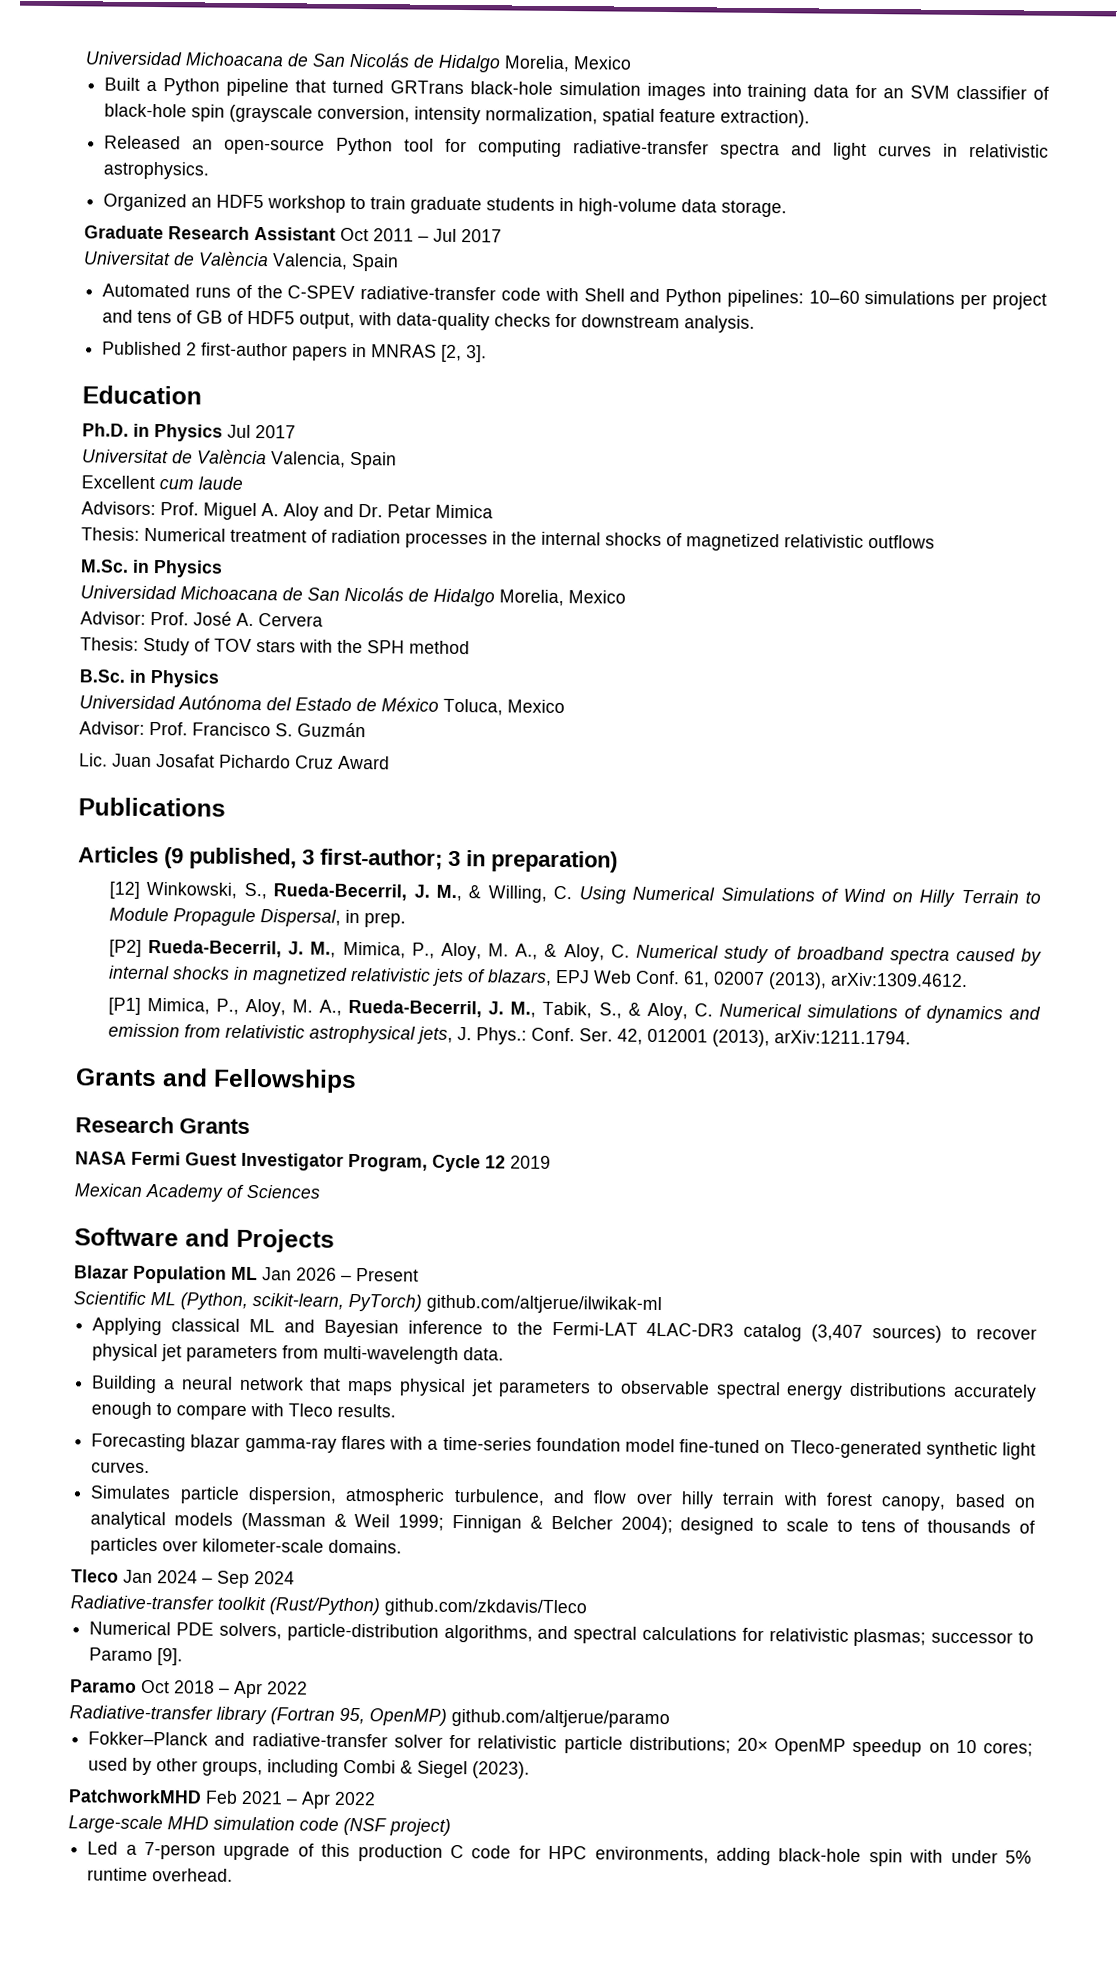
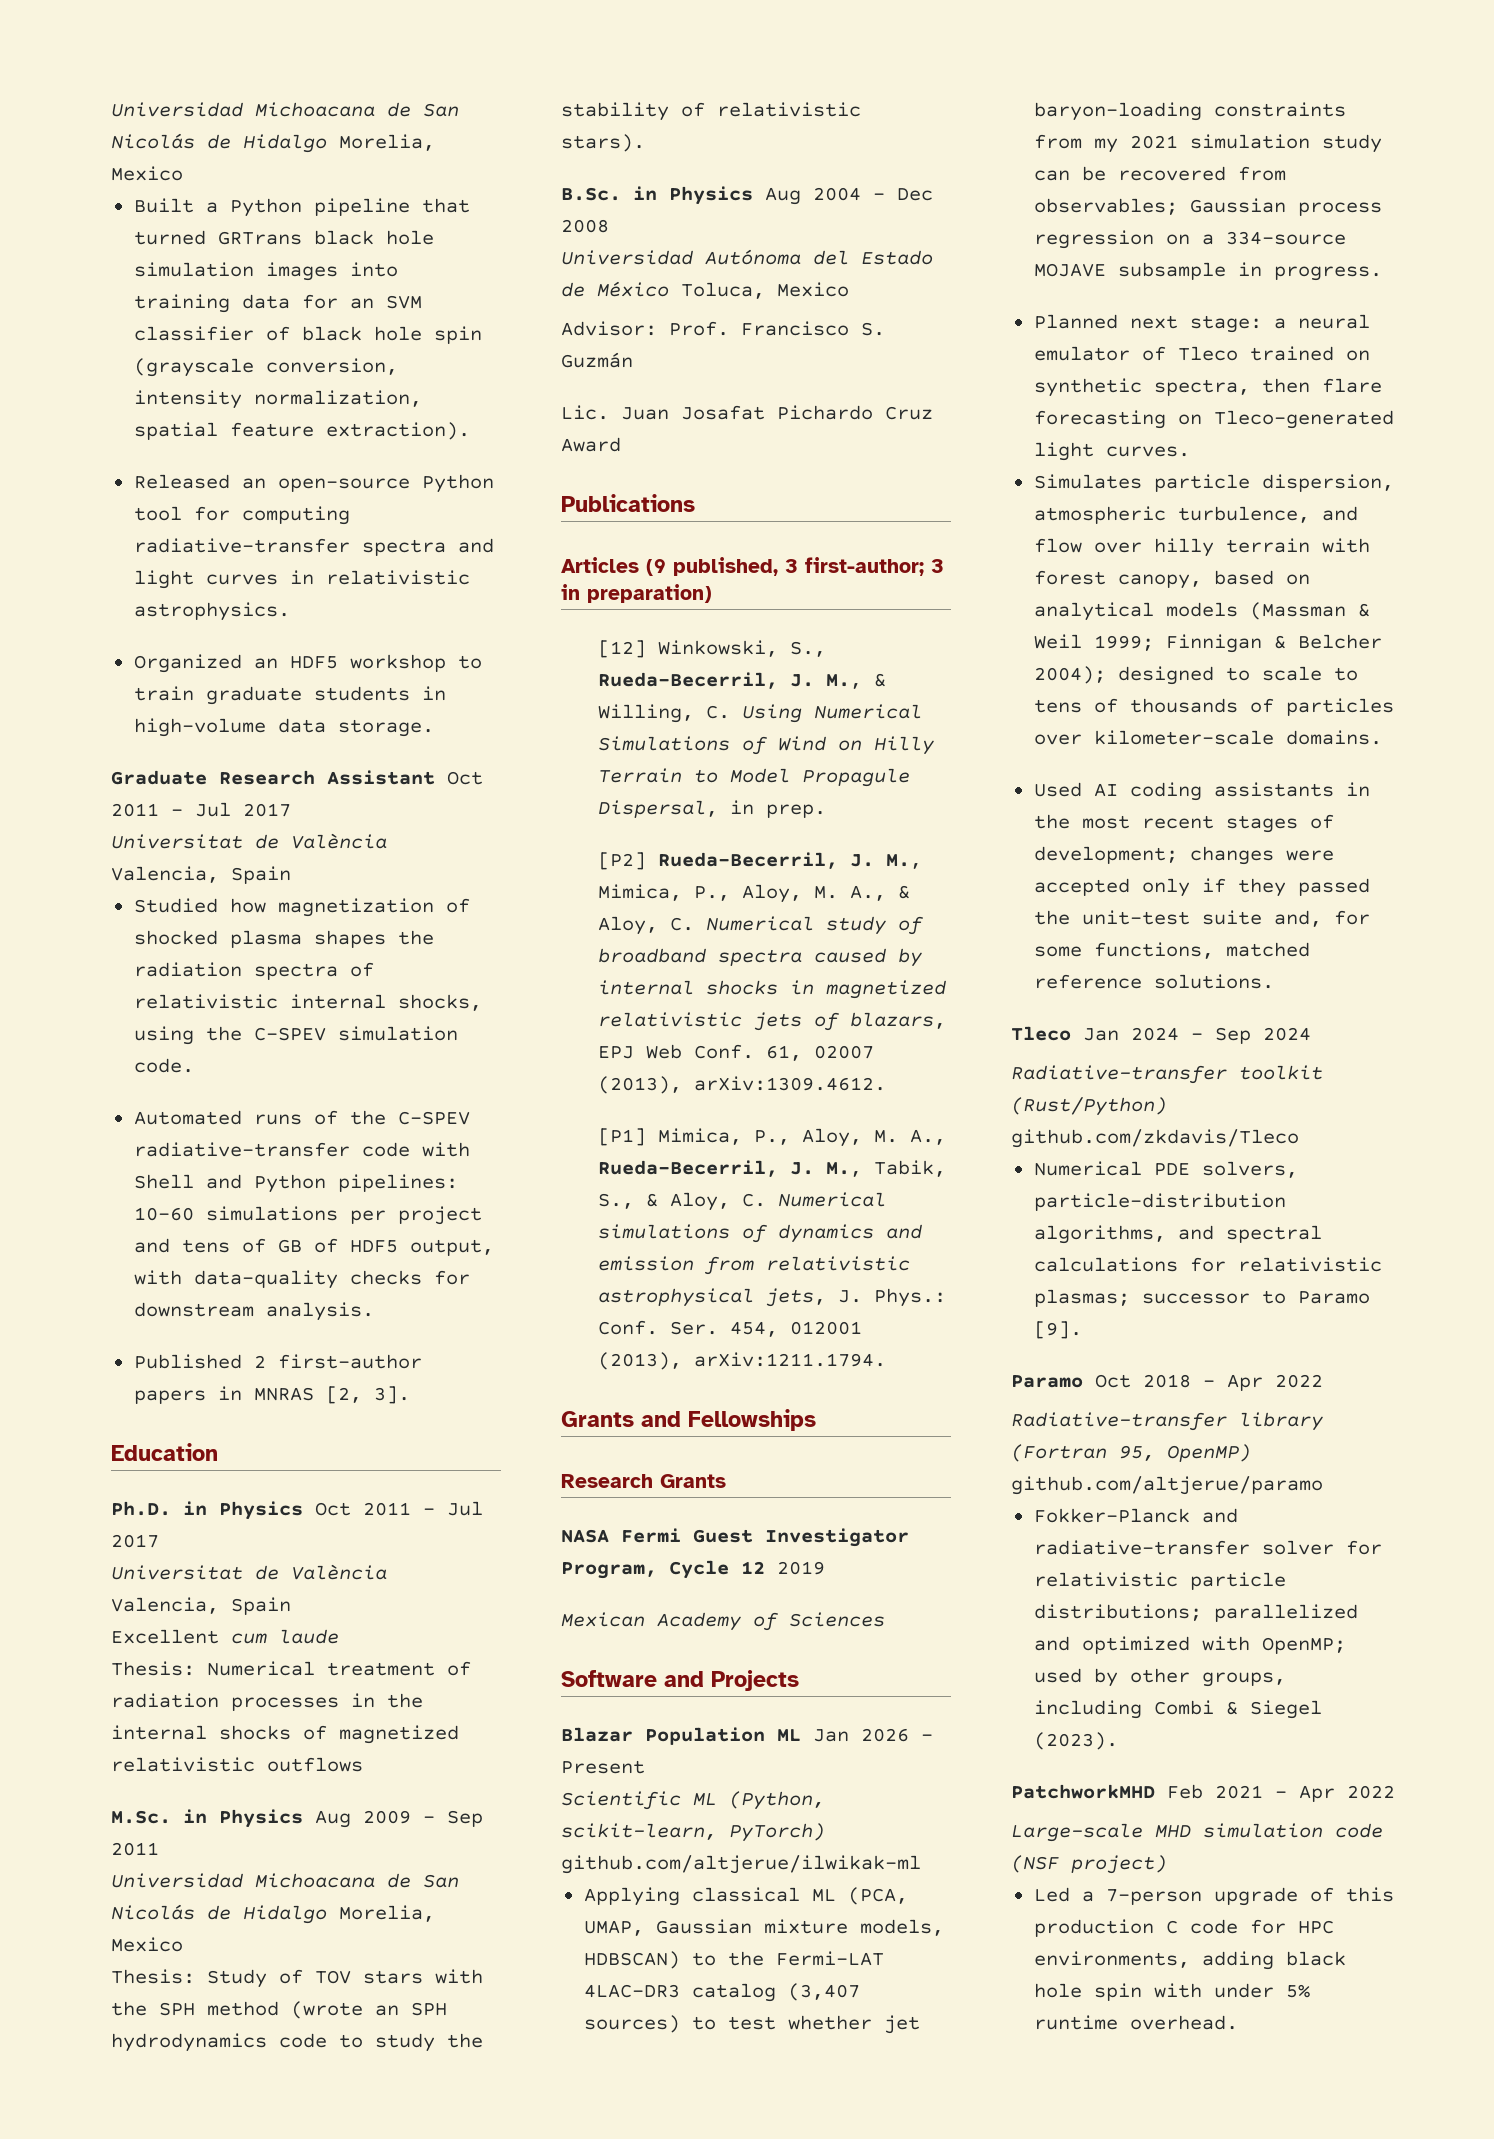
- Built a Python pipeline that turned GRTrans black-hole simulation images into training data for an SVM classifier of black-hole spin (grayscale conversion, intensity normalization, spatial feature extraction).
+ Built a Python pipeline that turned GRTrans black hole simulation images into training data for an SVM classifier of black hole spin (grayscale conversion, intensity normalization, spatial feature extraction).
+ Studied how magnetization of shocked plasma shapes the radiation spectra of relativistic internal shocks, using the C-SPEV simulation code.
- Ph.D. in Physics Jul 2017
+ Ph.D. in Physics Oct 2011 – Jul 2017
- Advisors: Prof. Miguel A. Aloy and Dr. Petar Mimica
- M.Sc. in Physics
+ M.Sc. in Physics Aug 2009 – Sep 2011
  Universidad Michoacana de San Nicolás de Hidalgo Morelia, Mexico
- Advisor: Prof. José A. Cervera
- Thesis: Study of TOV stars with the SPH method
- B.Sc. in Physics
+ Thesis: Study of TOV stars with the SPH method (wrote an SPH hydrodynamics code to study the stability of relativistic stars).
+ B.Sc. in Physics Aug 2004 – Dec 2008
- [12] Winkowski, S., Rueda-Becerril, J. M., & Willing, C. Using Numerical Simulations of Wind on Hilly Terrain to Module Propagule Dispersal, in prep.
+ [12] Winkowski, S., Rueda-Becerril, J. M., & Willing, C. Using Numerical Simulations of Wind on Hilly Terrain to Model Propagule Dispersal, in prep.
- Ser. 42, 012001 (2013), arXiv:1211.1794.
+ Ser. 454, 012001 (2013), arXiv:1211.1794.
- Applying classical ML and Bayesian inference to the Fermi-LAT 4LAC-DR3 catalog (3,407 sources) to recover physical jet parameters from multi-wavelength data.
- Building a neural network that maps physical jet parameters to observable spectral energy distributions accurately enough to compare with Tleco results.
- Forecasting blazar gamma-ray flares with a time-series foundation model fine-tuned on Tleco-generated synthetic light curves.
+ Applying classical ML (PCA, UMAP, Gaussian mixture models, HDBSCAN) to the Fermi-LAT 4LAC-DR3 catalog (3,407 sources) to test whether jet baryon-loading constraints from my 2021 simulation study can be recovered from observables; Gaussian process regression on a 334-source MOJAVE subsample in progress.
+ Planned next stage: a neural emulator of Tleco trained on synthetic spectra, then flare forecasting on Tleco-generated light curves.
+ Used AI coding assistants in the most recent stages of development; changes were accepted only if they passed the unit-test suite and, for some functions, matched reference solutions.
- Fokker–Planck and radiative-transfer solver for relativistic particle distributions; 20× OpenMP speedup on 10 cores; used by other groups, including Combi & Siegel (2023).
+ Fokker–Planck and radiative-transfer solver for relativistic particle distributions; parallelized and optimized with OpenMP; used by other groups, including Combi & Siegel (2023).
- Led a 7-person upgrade of this production C code for HPC environments, adding black-hole spin with under 5% runtime overhead.
+ Led a 7-person upgrade of this production C code for HPC environments, adding black hole spin with under 5% runtime overhead.

